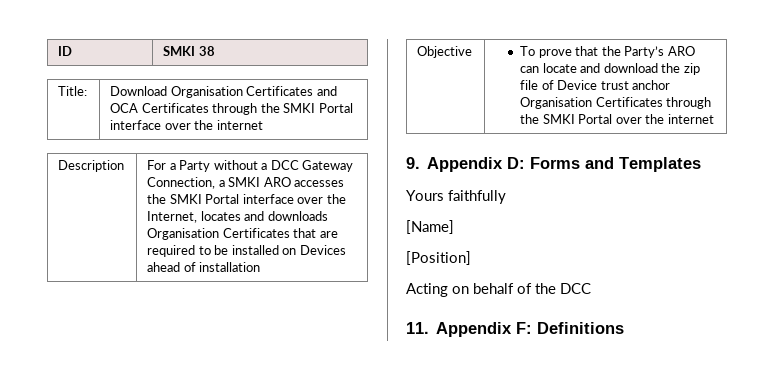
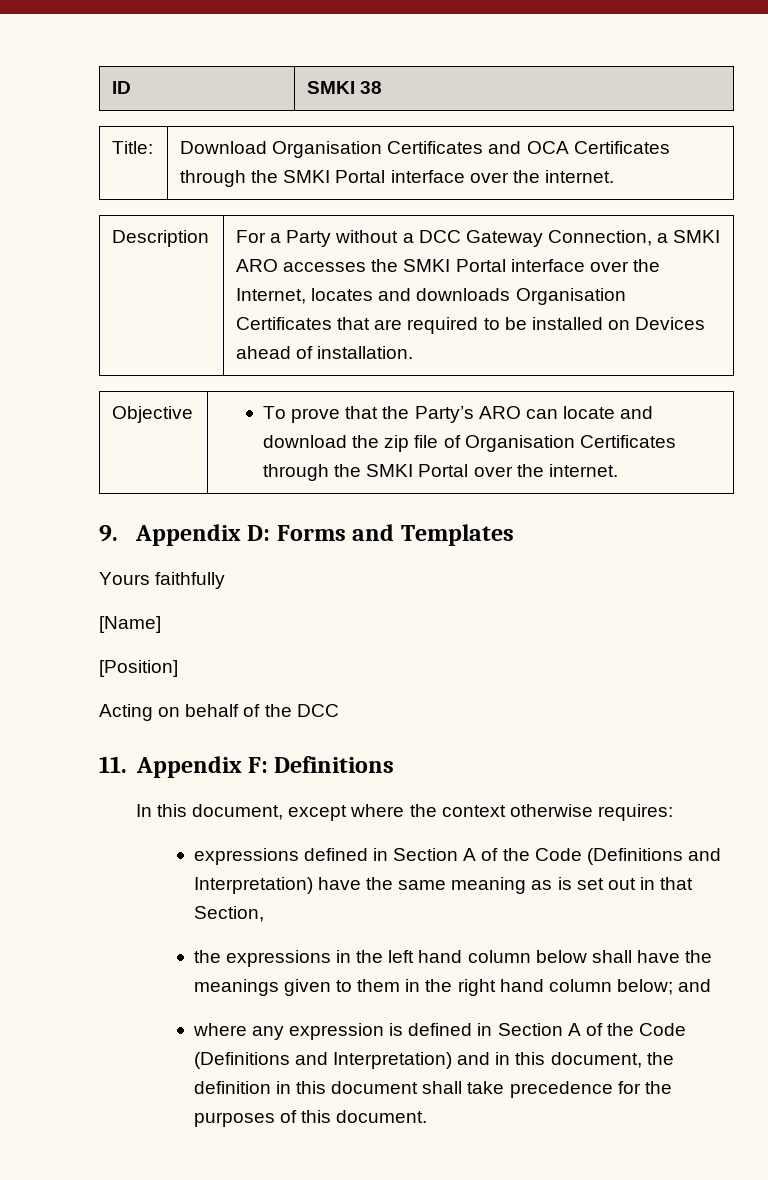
- Title: | Download Organisation Certificates and OCA Certificates through the SMKI Portal interface over the internet
+ Title: | Download Organisation Certificates and OCA Certificates through the SMKI Portal interface over the internet.
- Description | For a Party without a DCC Gateway Connection, a SMKI ARO accesses the SMKI Portal interface over the Internet, locates and downloads Organisation Certificates that are required to be installed on Devices ahead of installation
+ Description | For a Party without a DCC Gateway Connection, a SMKI ARO accesses the SMKI Portal interface over the Internet, locates and downloads Organisation Certificates that are required to be installed on Devices ahead of installation.
- Objective | To prove that the Party’s ARO can locate and download the zip file of Device trust anchor Organisation Certificates through the SMKI Portal over the internet
+ Objective | To prove that the Party’s ARO can locate and download the zip file of Organisation Certificates through the SMKI Portal over the internet.
+ In this document, except where the context otherwise requires:
+ expressions defined in Section A of the Code (Definitions and Interpretation) have the same meaning as is set out in that Section,
+ the expressions in the left hand column below shall have the meanings given to them in the right hand column below; and
+ where any expression is defined in Section A of the Code (Definitions and Interpretation) and in this document, the definition in this document shall take precedence for the purposes of this document.

